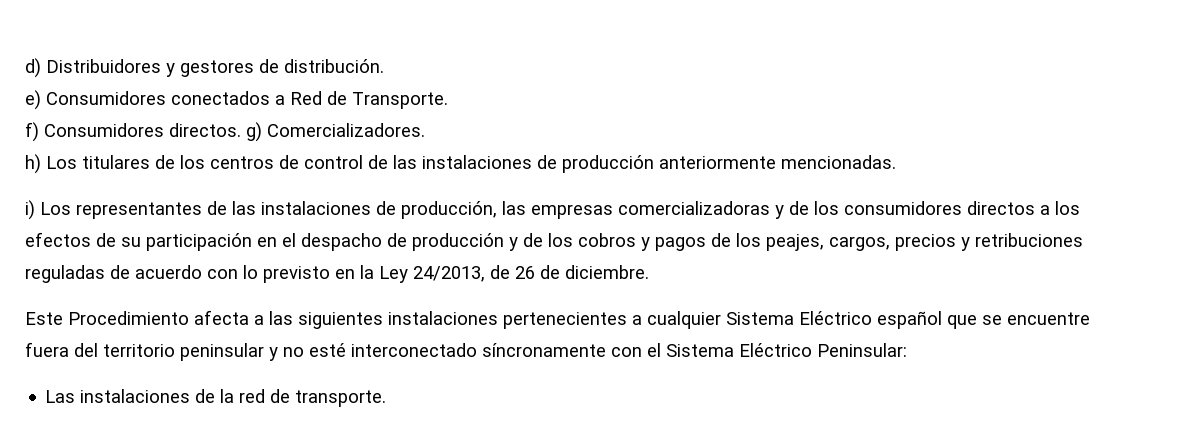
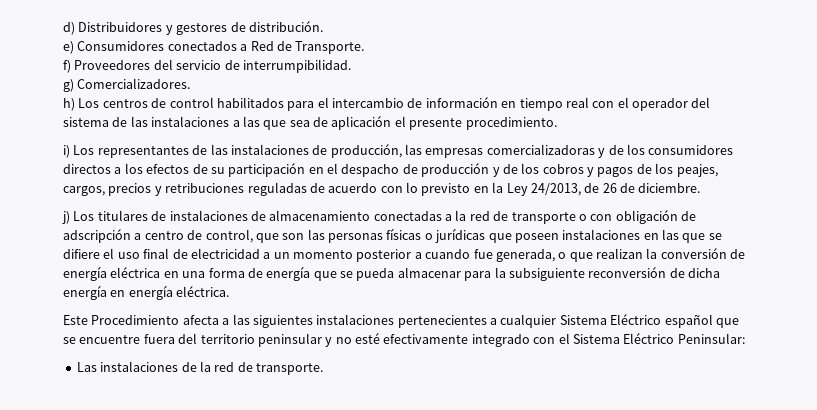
- f) Consumidores directos. g) Comercializadores.
+ f) Proveedores del servicio de interrumpibilidad.
+ g) Comercializadores.
- h) Los titulares de los centros de control de las instalaciones de producción anteriormente mencionadas.
+ h) Los centros de control habilitados para el intercambio de información en tiempo real con el operador del sistema de las instalaciones a las que sea de aplicación el presente procedimiento.
+ j) Los titulares de instalaciones de almacenamiento conectadas a la red de transporte o con obligación de adscripción a centro de control, que son las personas físicas o jurídicas que poseen instalaciones en las que se difiere el uso final de electricidad a un momento posterior a cuando fue generada, o que realizan la conversión de energía eléctrica en una forma de energía que se pueda almacenar para la subsiguiente reconversión de dicha energía en energía eléctrica.
- Este Procedimiento afecta a las siguientes instalaciones pertenecientes a cualquier Sistema Eléctrico español que se encuentre fuera del territorio peninsular y no esté interconectado síncronamente con el Sistema Eléctrico Peninsular:
+ Este Procedimiento afecta a las siguientes instalaciones pertenecientes a cualquier Sistema Eléctrico español que se encuentre fuera del territorio peninsular y no esté efectivamente integrado con el Sistema Eléctrico Peninsular:

